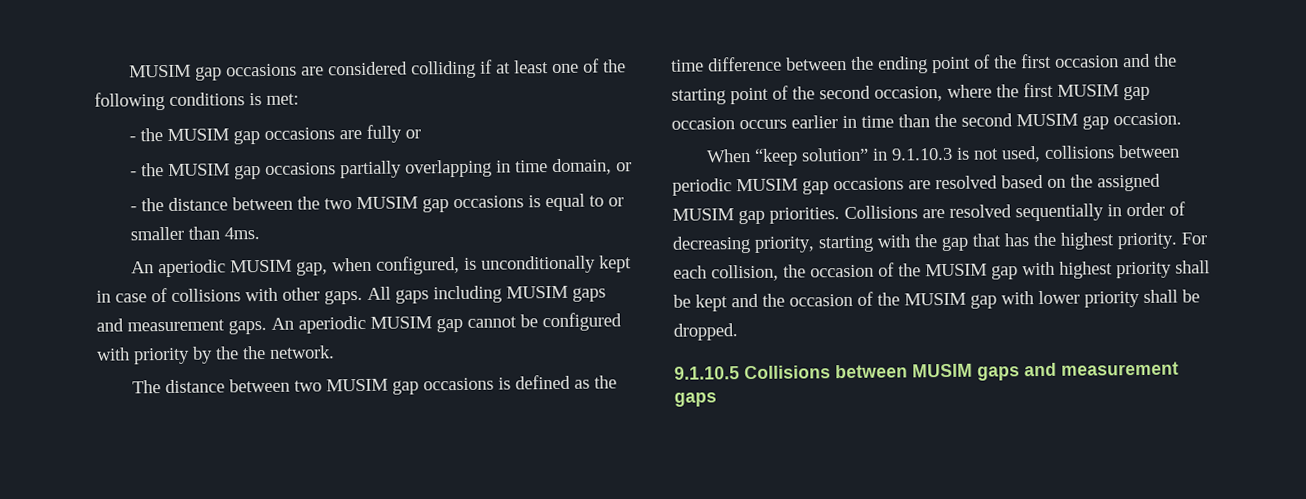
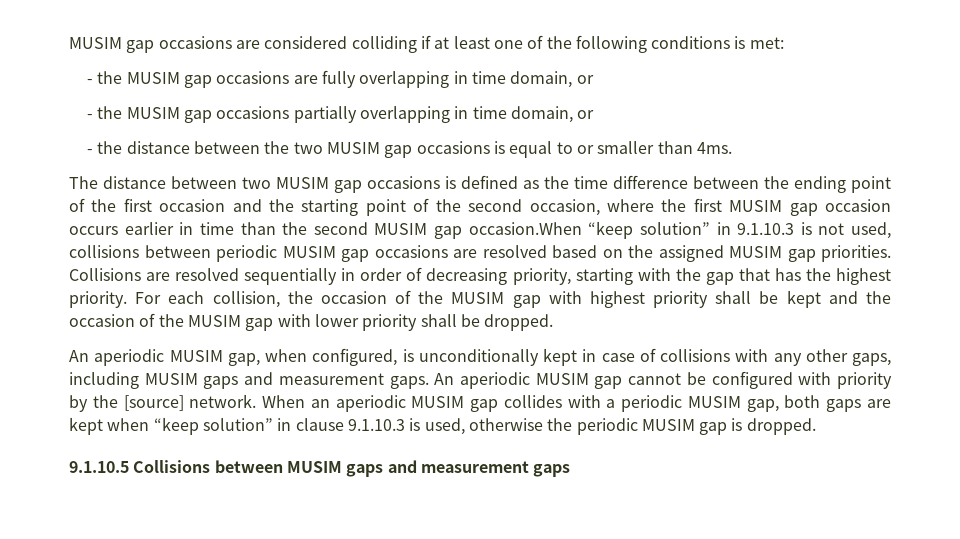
- - the MUSIM gap occasions are fully or
+ - the MUSIM gap occasions are fully overlapping in time domain, or
- An aperiodic MUSIM gap, when configured, is unconditionally kept in case of collisions with other gaps. All gaps including MUSIM gaps and measurement gaps. An aperiodic MUSIM gap cannot be configured with priority by the the network.
- The distance between two MUSIM gap occasions is defined as the time difference between the ending point of the first occasion and the starting point of the second occasion, where the first MUSIM gap occasion occurs earlier in time than the second MUSIM gap occasion.
- When “keep solution” in 9.1.10.3 is not used, collisions between periodic MUSIM gap occasions are resolved based on the assigned MUSIM gap priorities.
+ The distance between two MUSIM gap occasions is defined as the time difference between the ending point of the first occasion and the starting point of the second occasion, where the first MUSIM gap occasion occurs earlier in time than the second MUSIM gap occasion.When “keep solution” in 9.1.10.3 is not used, collisions between periodic MUSIM gap occasions are resolved based on the assigned MUSIM gap priorities.
+ An aperiodic MUSIM gap, when configured, is unconditionally kept in case of collisions with any other gaps, including MUSIM gaps and measurement gaps. An aperiodic MUSIM gap cannot be configured with priority by the [source] network. When an aperiodic MUSIM gap collides with a periodic MUSIM gap, both gaps are kept when “keep solution” in clause 9.1.10.3 is used, otherwise the periodic MUSIM gap is dropped.

